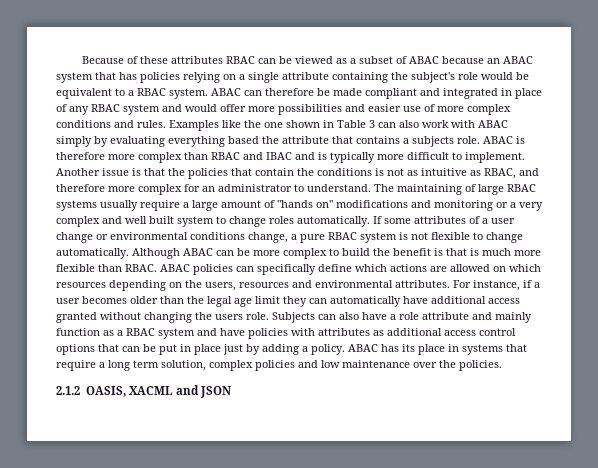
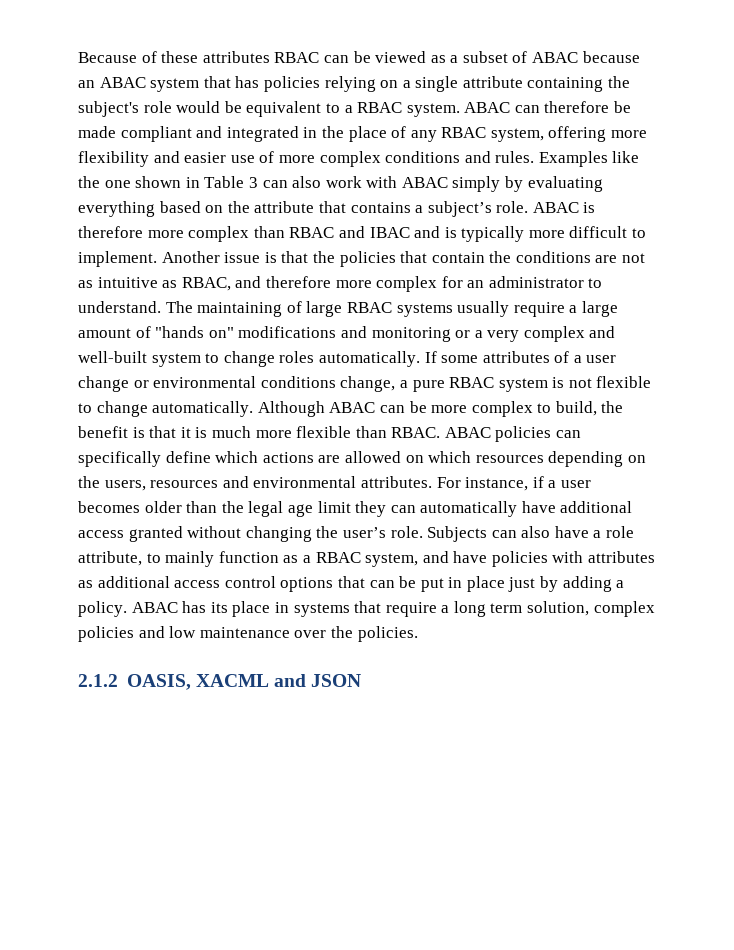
- ABAC can therefore be made compliant and integrated in place of any RBAC system and would offer more possibilities and easier use of more complex conditions and rules.
+ ABAC can therefore be made compliant and integrated in the place of any RBAC system, offering more flexibility and easier use of more complex conditions and rules.
- Examples like the one shown in Table 3 can also work with ABAC simply by evaluating everything based the attribute that contains a subjects role.
+ Examples like the one shown in Table 3 can also work with ABAC simply by evaluating everything based on the attribute that contains a subject’s role.
- Another issue is that the policies that contain the conditions is not as intuitive as RBAC, and therefore more complex for an administrator to understand.
+ Another issue is that the policies that contain the conditions are not as intuitive as RBAC, and therefore more complex for an administrator to understand.
- The maintaining of large RBAC systems usually require a large amount of "hands on" modifications and monitoring or a very complex and well built system to change roles automatically.
+ The maintaining of large RBAC systems usually require a large amount of "hands on" modifications and monitoring or a very complex and well-built system to change roles automatically.
- Although ABAC can be more complex to build the benefit is that is much more flexible than RBAC.
+ Although ABAC can be more complex to build, the benefit is that it is much more flexible than RBAC.
- For instance, if a user becomes older than the legal age limit they can automatically have additional access granted without changing the users role.
+ For instance, if a user becomes older than the legal age limit they can automatically have additional access granted without changing the user’s role.
- Subjects can also have a role attribute and mainly function as a RBAC system and have policies with attributes as additional access control options that can be put in place just by adding a policy.
+ Subjects can also have a role attribute, to mainly function as a RBAC system, and have policies with attributes as additional access control options that can be put in place just by adding a policy.

